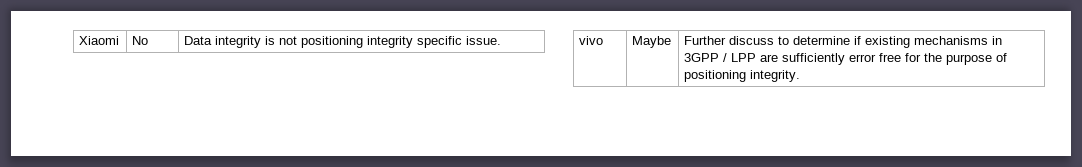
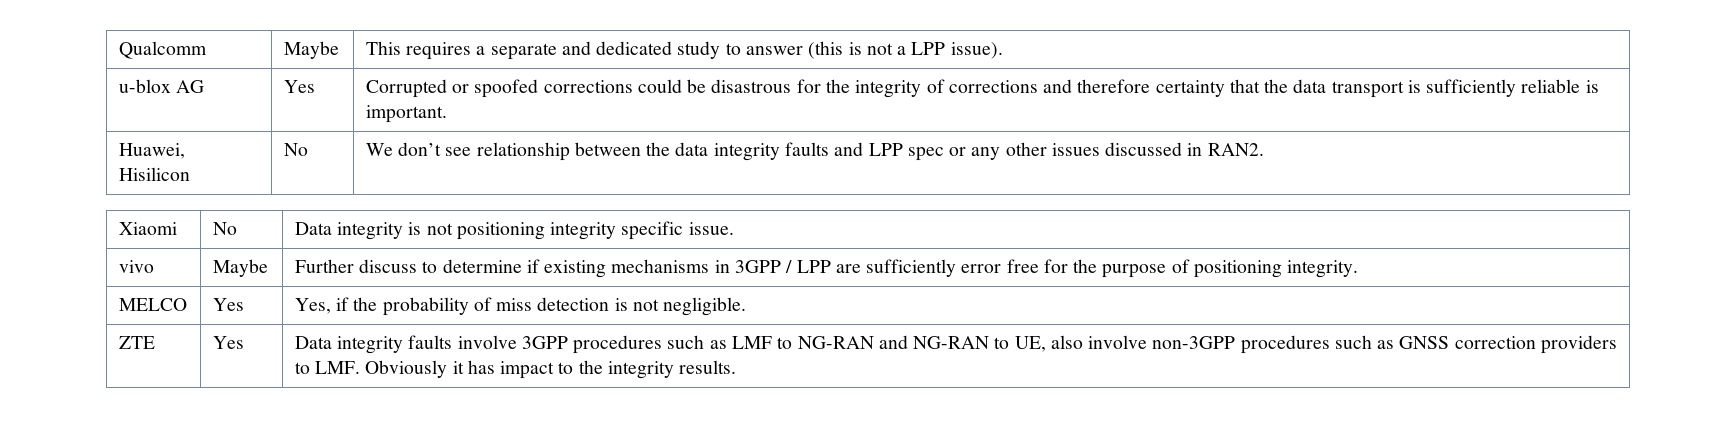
+ Qualcomm | Maybe | This requires a separate and dedicated study to answer (this is not a LPP issue).
+ u-blox AG | Yes | Corrupted or spoofed corrections could be disastrous for the integrity of corrections and therefore certainty that the data transport is sufficiently reliable is important.
+ Huawei, Hisilicon | No | We don’t see relationship between the data integrity faults and LPP spec or any other issues discussed in RAN2.
+ MELCO | Yes | Yes, if the probability of miss detection is not negligible.
+ ZTE | Yes | Data integrity faults involve 3GPP procedures such as LMF to NG-RAN and NG-RAN to UE, also involve non-3GPP procedures such as GNSS correction providers to LMF. Obviously it has impact to the integrity results.

